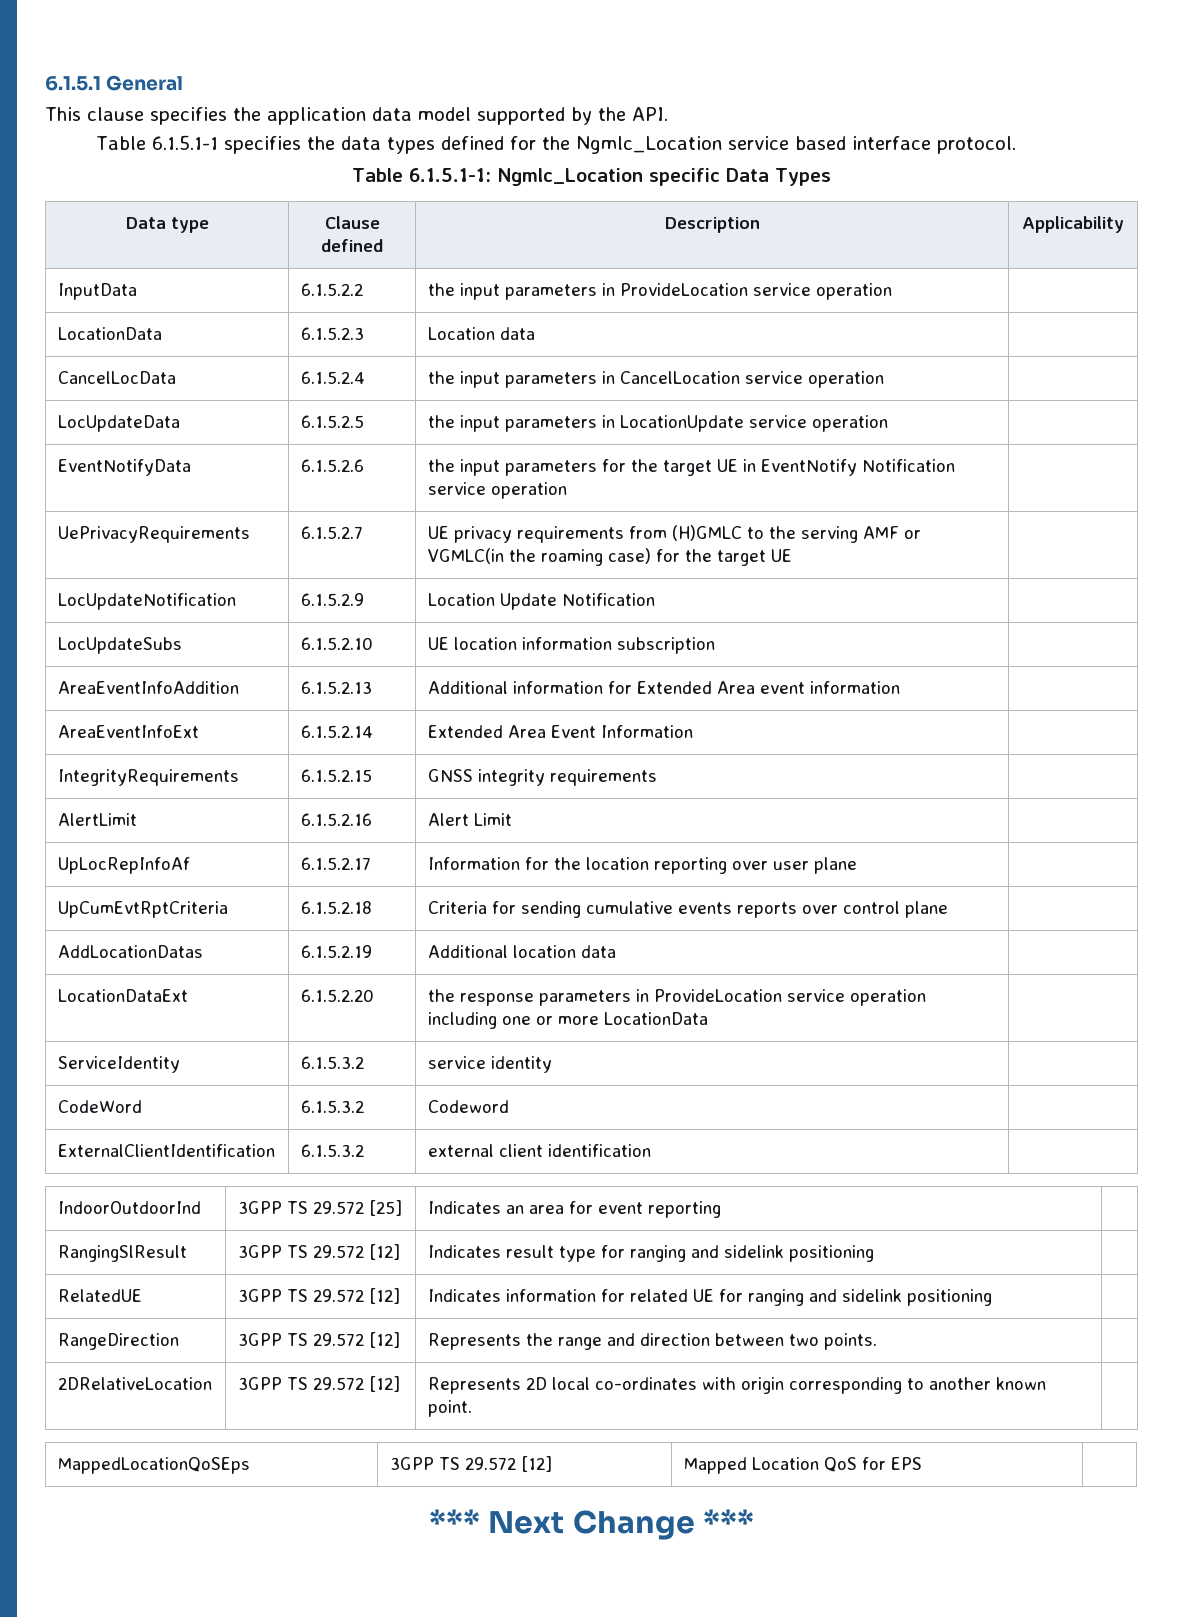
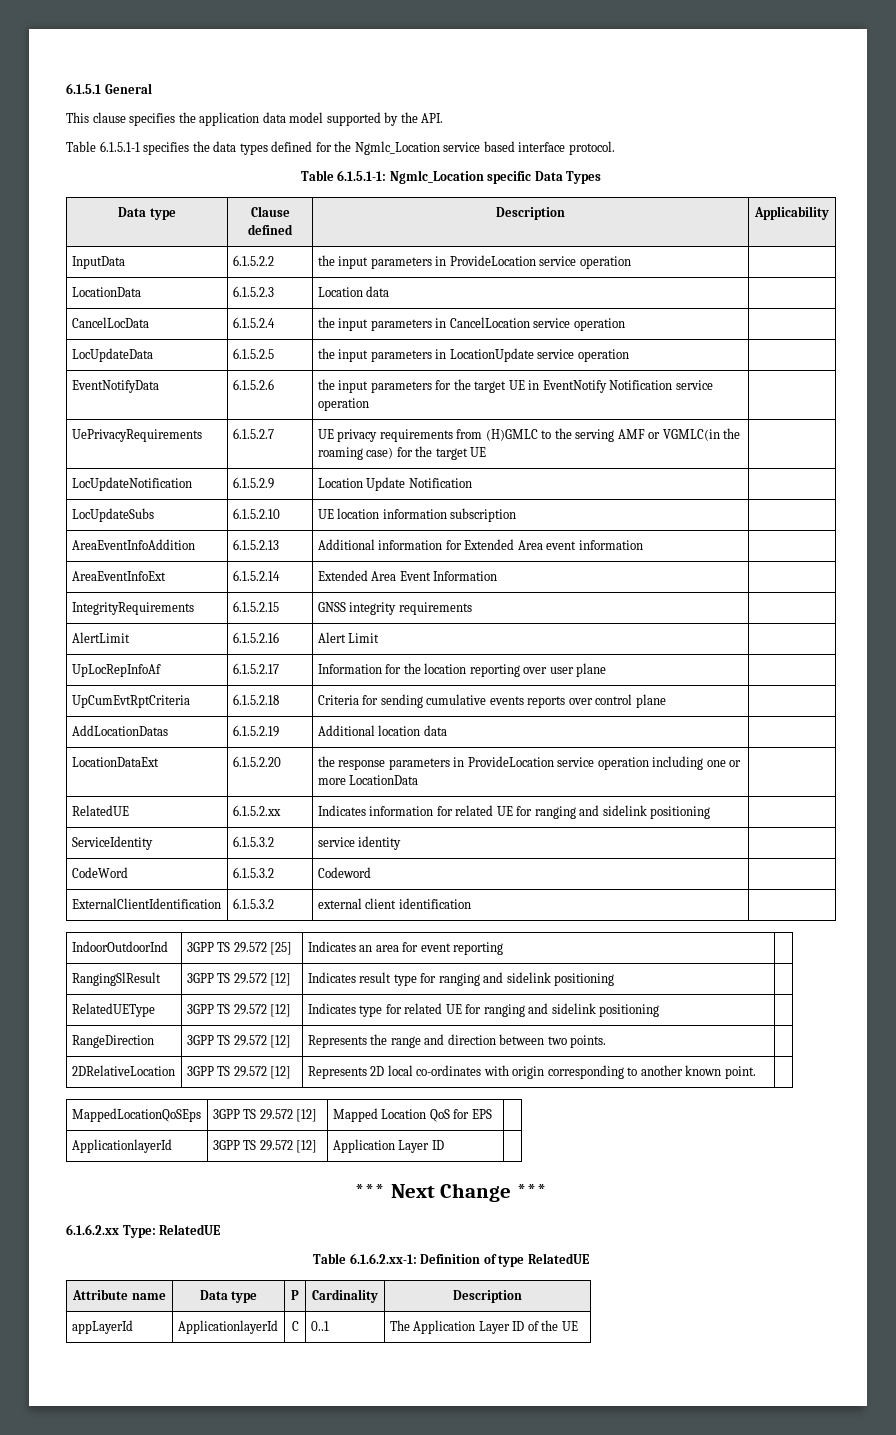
+ RelatedUE | 6.1.5.2.xx | Indicates information for related UE for ranging and sidelink positioning |
- RelatedUE | 3GPP TS 29.572 [12] | Indicates information for related UE for ranging and sidelink positioning |
+ RelatedUEType | 3GPP TS 29.572 [12] | Indicates type for related UE for ranging and sidelink positioning |
+ ApplicationlayerId | 3GPP TS 29.572 [12] | Application Layer ID |
  *** Next Change ***
+ 6.1.6.2.xx Type: RelatedUE
+ Table 6.1.6.2.xx-1: Definition of type RelatedUE
+ Attribute name | Data type | P | Cardinality | Description
+ appLayerId | ApplicationlayerId | C | 0..1 | The Application Layer ID of the UE

